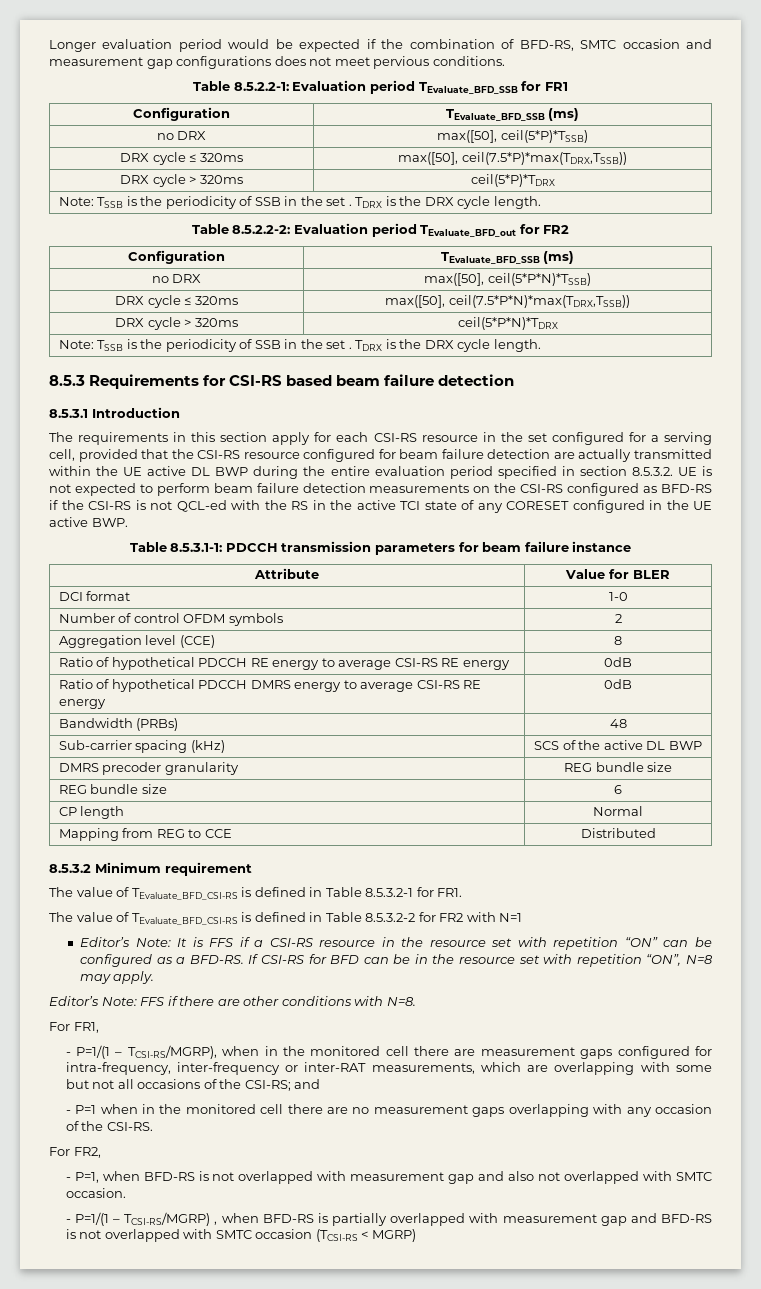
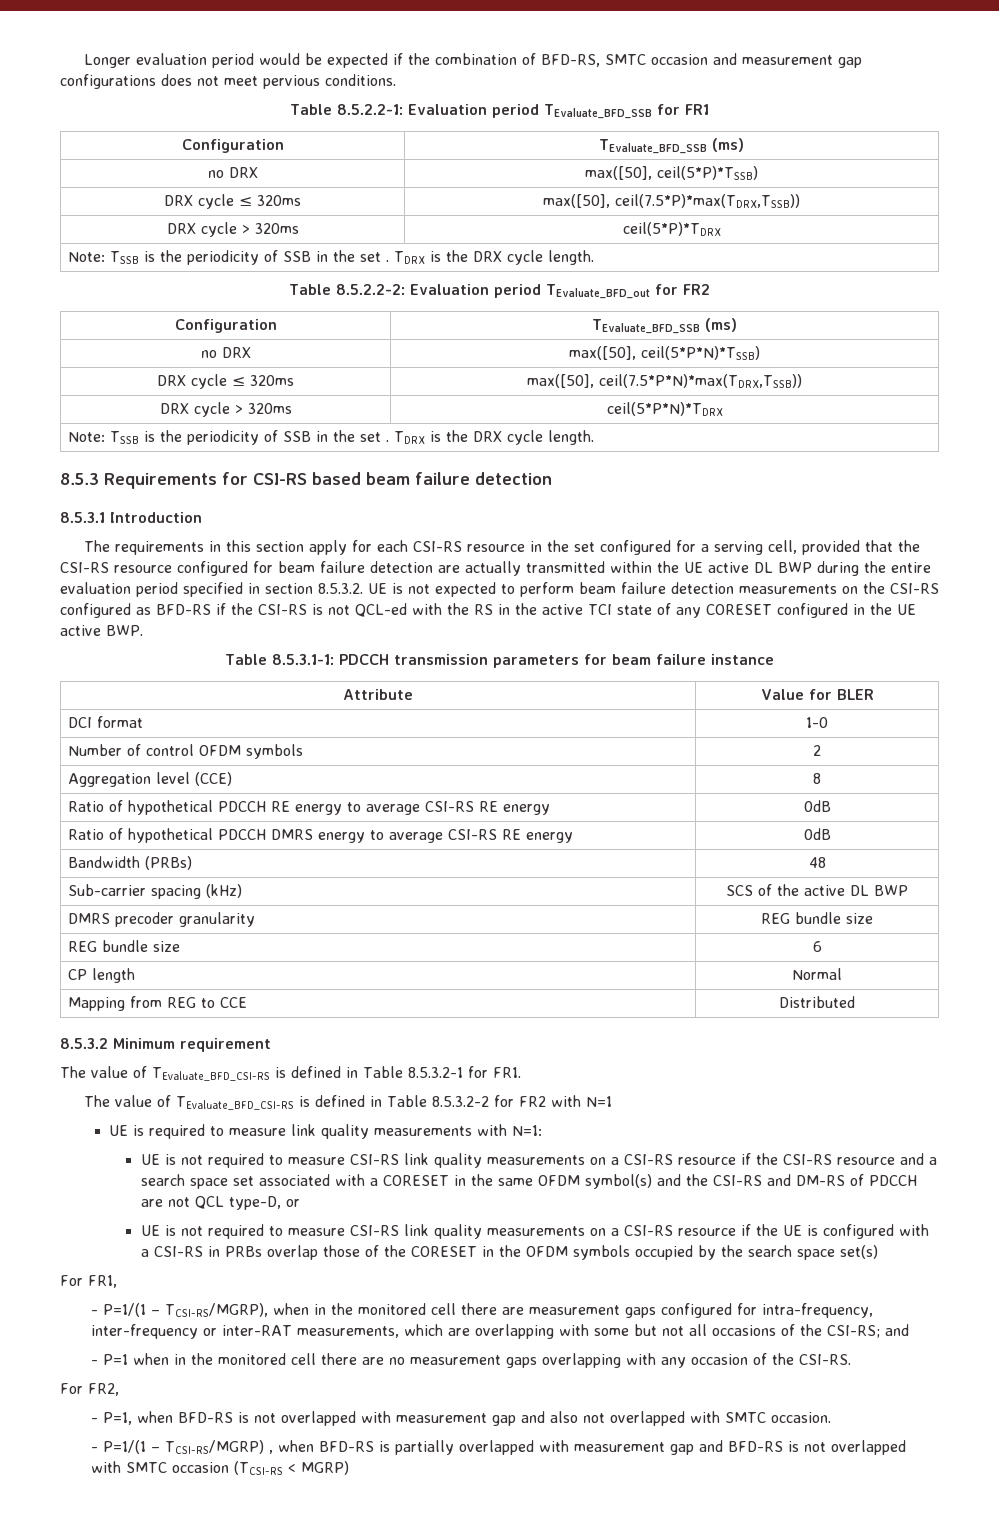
- Editor’s Note: It is FFS if a CSI-RS resource in the resource set with repetition “ON” can be configured as a BFD-RS. If CSI-RS for BFD can be in the resource set with repetition “ON”, N=8 may apply.
- Editor’s Note: FFS if there are other conditions with N=8.
+ UE is required to measure link quality measurements with N=1:
+ UE is not required to measure CSI-RS link quality measurements on a CSI-RS resource if the CSI-RS resource and a search space set associated with a CORESET in the same OFDM symbol(s) and the CSI-RS and DM-RS of PDCCH are not QCL type-D, or
+ UE is not required to measure CSI-RS link quality measurements on a CSI-RS resource if the UE is configured with a CSI-RS in PRBs overlap those of the CORESET in the OFDM symbols occupied by the search space set(s)

